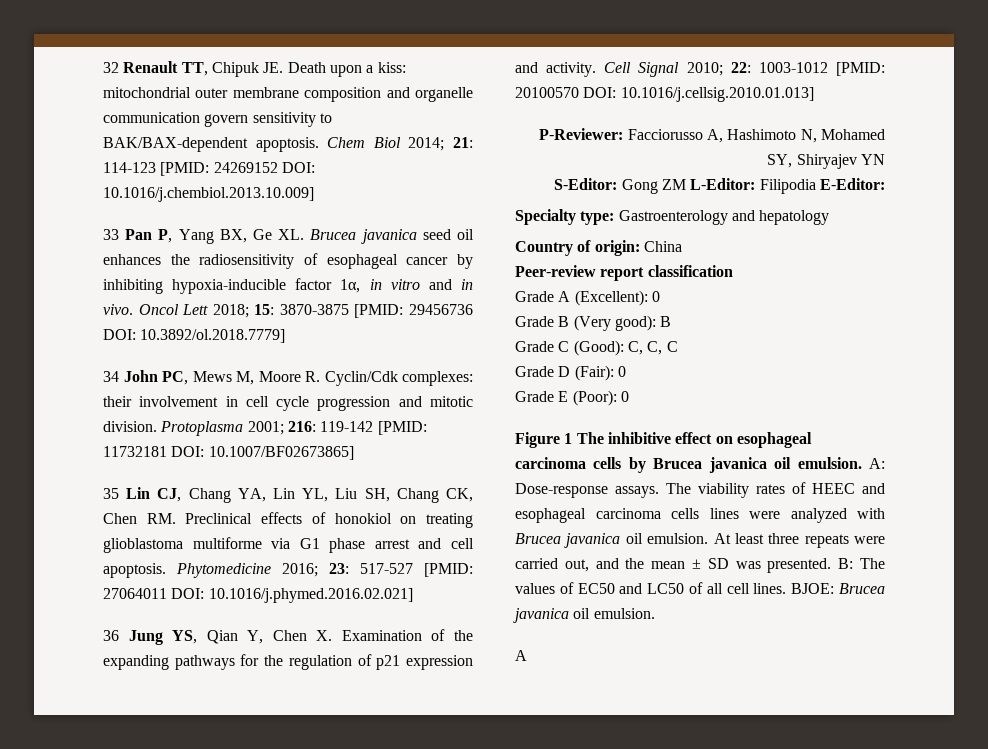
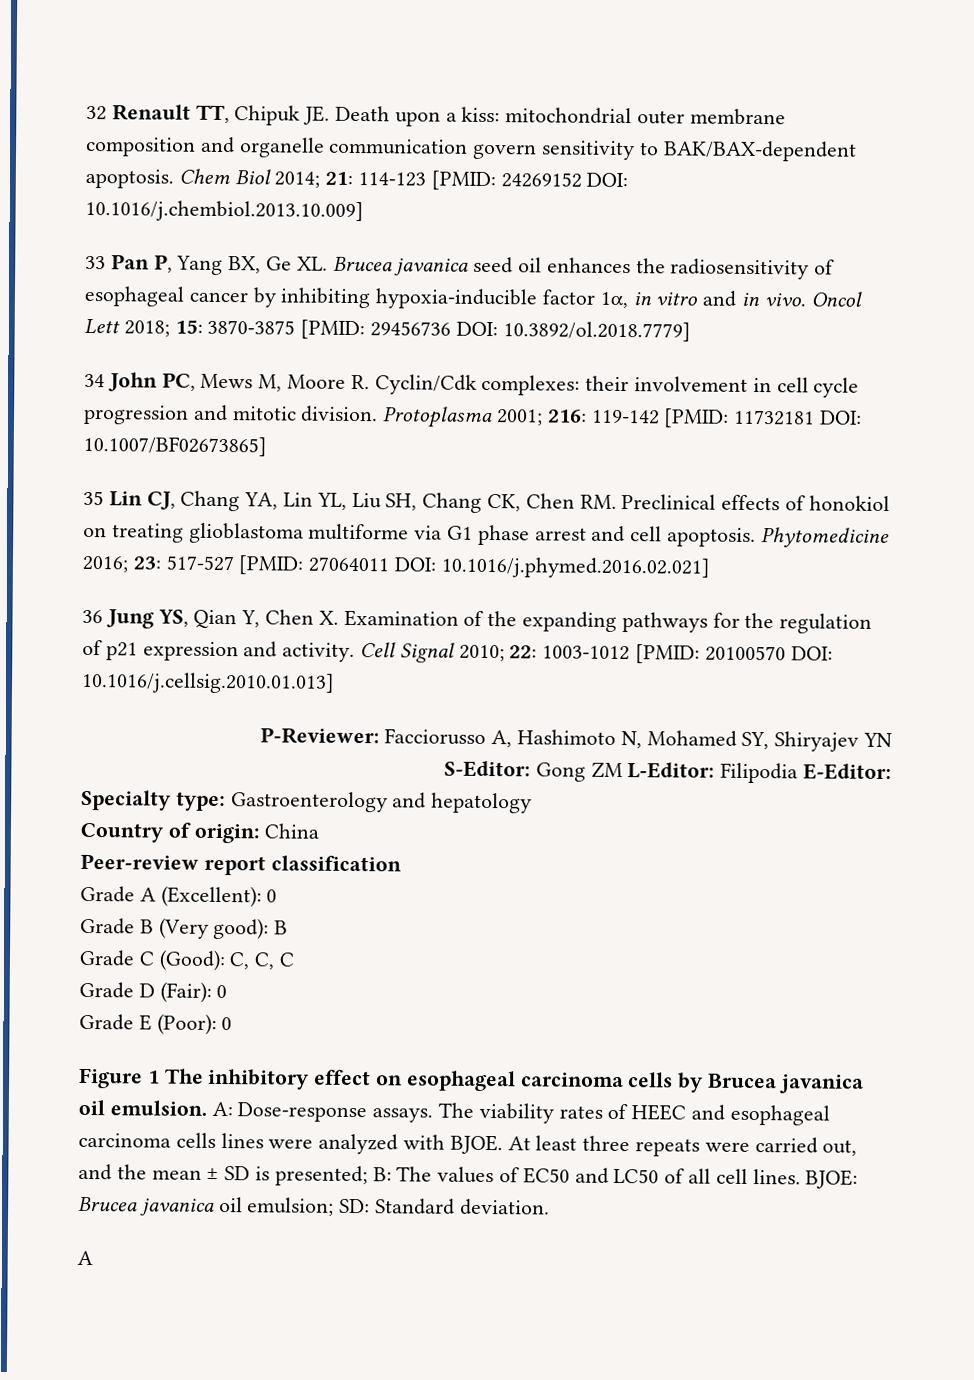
- Figure 1 The inhibitive effect on esophageal carcinoma cells by Brucea javanica oil emulsion.
+ Figure 1 The inhibitory effect on esophageal carcinoma cells by Brucea javanica oil emulsion.
- The viability rates of HEEC and esophageal carcinoma cells lines were analyzed with Brucea javanica oil emulsion.
+ The viability rates of HEEC and esophageal carcinoma cells lines were analyzed with BJOE.
- At least three repeats were carried out, and the mean ± SD was presented. B: The values of EC50 and LC50 of all cell lines.
+ At least three repeats were carried out, and the mean ± SD is presented; B: The values of EC50 and LC50 of all cell lines.
- BJOE: Brucea javanica oil emulsion.
+ BJOE: Brucea javanica oil emulsion; SD: Standard deviation.

